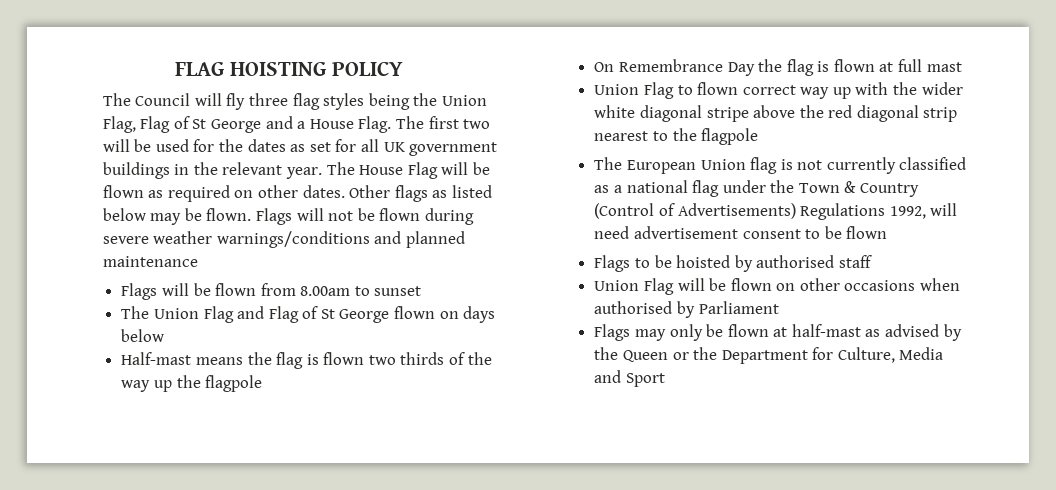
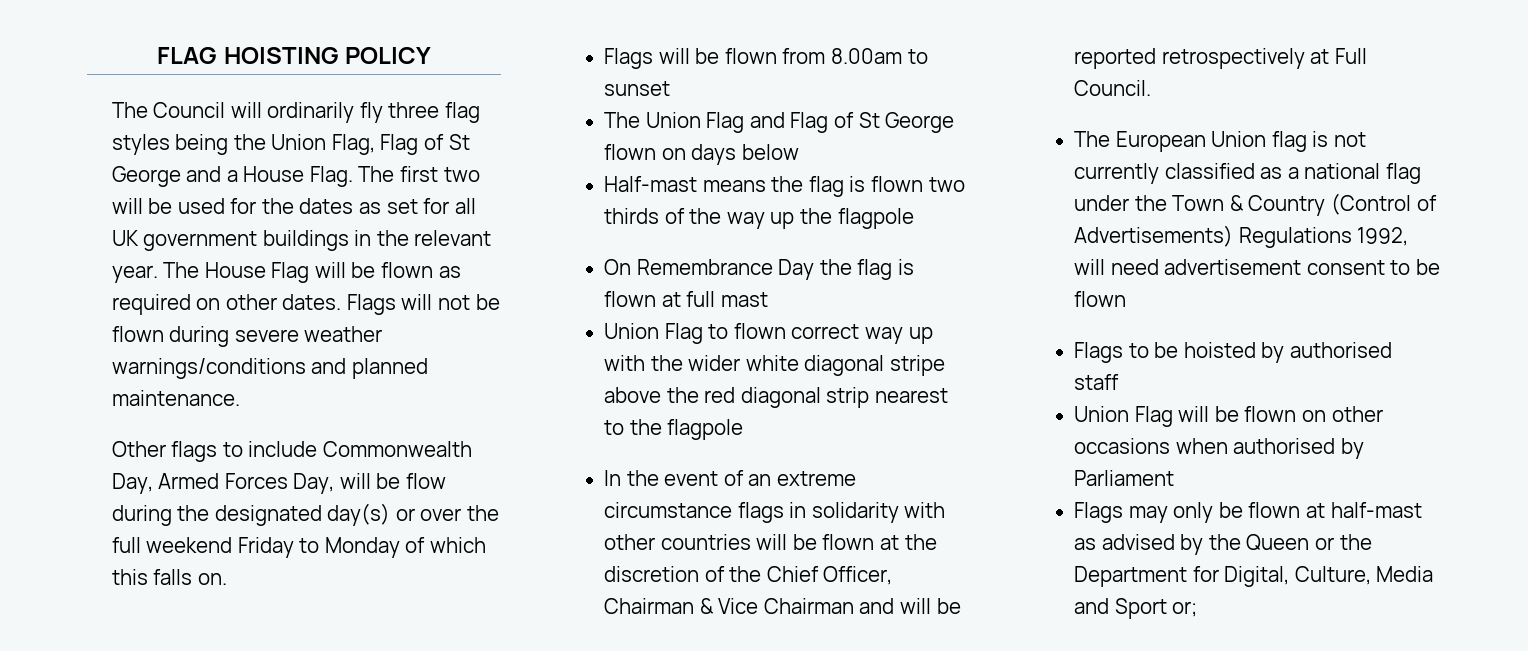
- The Council will fly three flag styles being the Union Flag, Flag of St George and a House Flag.
+ The Council will ordinarily fly three flag styles being the Union Flag, Flag of St George and a House Flag.
- Other flags as listed below may be flown.
- Flags will not be flown during severe weather warnings/conditions and planned maintenance
+ Flags will not be flown during severe weather warnings/conditions and planned maintenance.
+ Other flags to include Commonwealth Day, Armed Forces Day, will be flow during the designated day(s) or over the full weekend Friday to Monday of which this falls on.
+ In the event of an extreme circumstance flags in solidarity with other countries will be flown at the discretion of the Chief Officer, Chairman & Vice Chairman and will be reported retrospectively at Full Council.
- Flags may only be flown at half-mast as advised by the Queen or the Department for Culture, Media and Sport
+ Flags may only be flown at half-mast as advised by the Queen or the Department for Digital, Culture, Media and Sport or;

